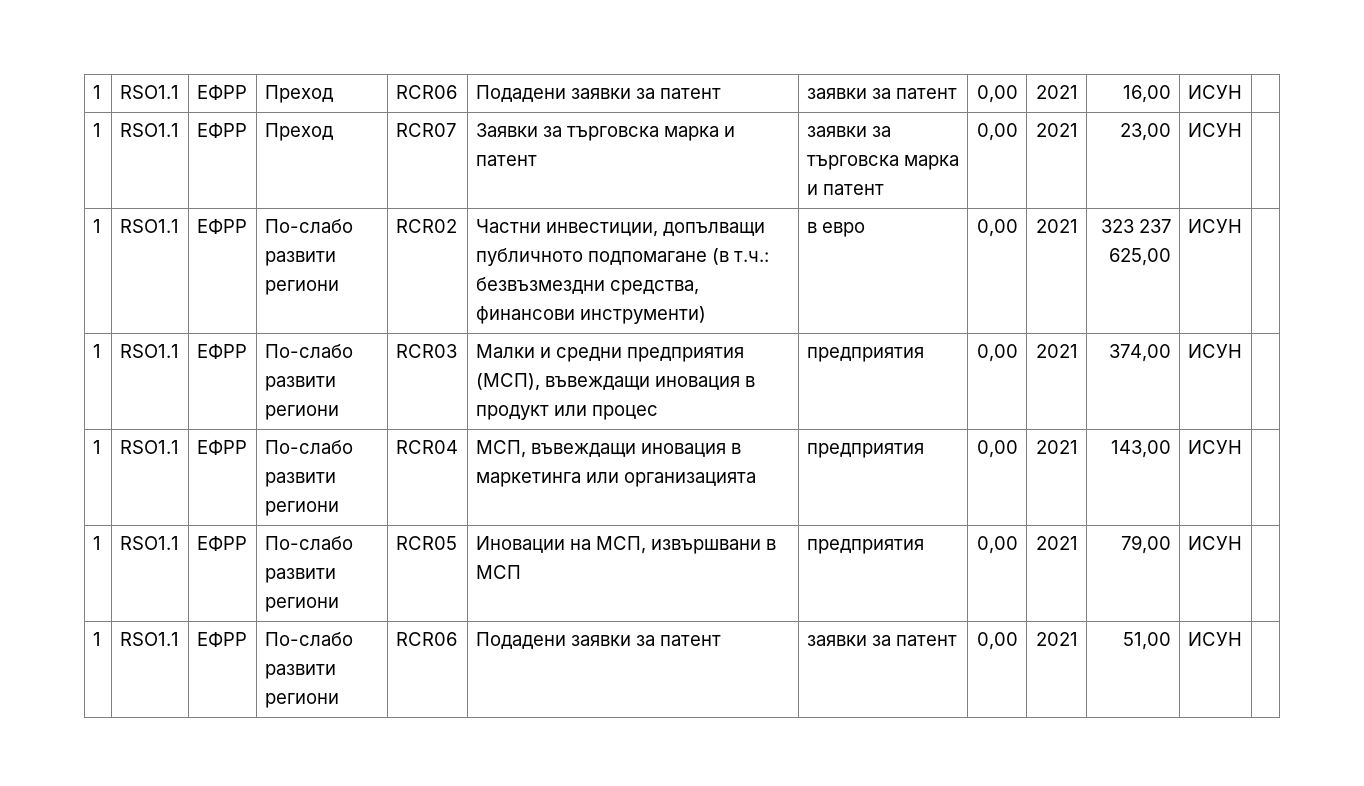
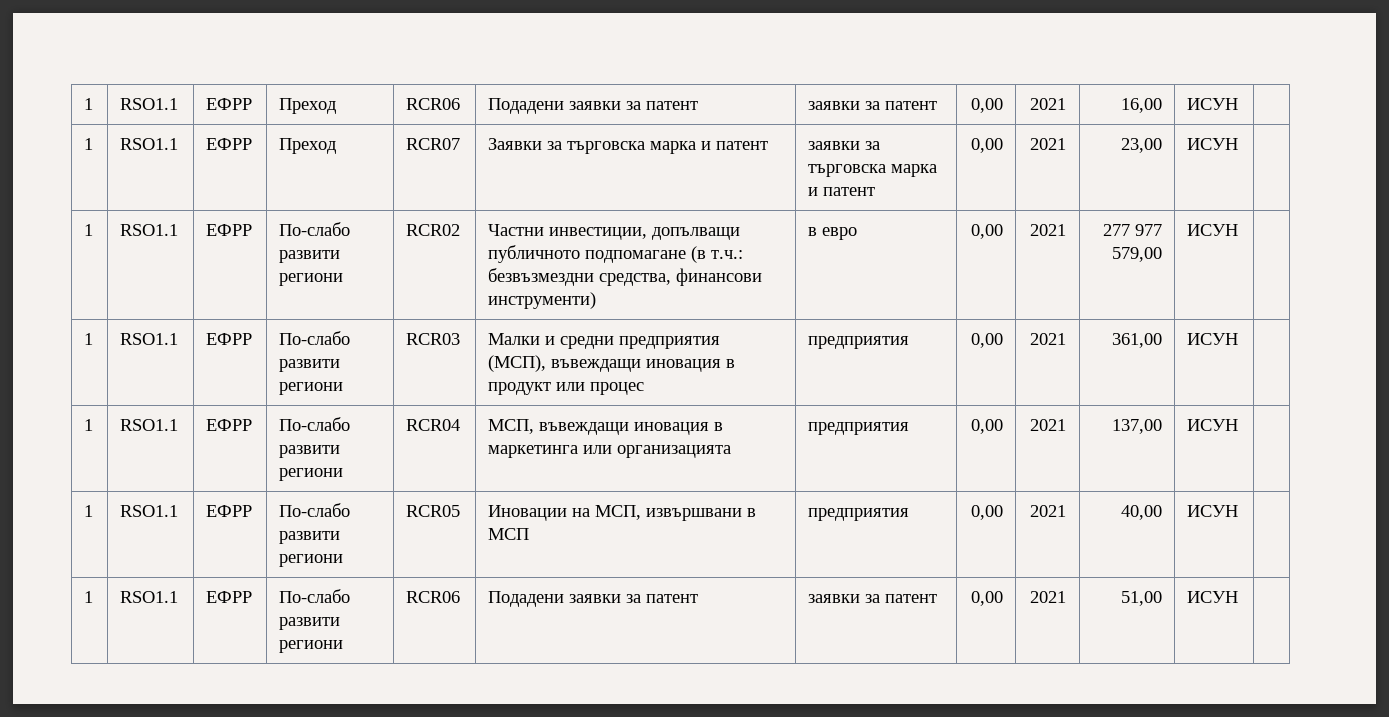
- 1 | RSO1.1 | ЕФРР | По-слабо развити региони | RCR02 | Частни инвестиции, допълващи публичното подпомагане (в т.ч.: безвъзмездни средства, финансови инструменти) | в евро | 0,00 | 2021 | 323 237 625,00 | ИСУН |
+ 1 | RSO1.1 | ЕФРР | По-слабо развити региони | RCR02 | Частни инвестиции, допълващи публичното подпомагане (в т.ч.: безвъзмездни средства, финансови инструменти) | в евро | 0,00 | 2021 | 277 977 579,00 | ИСУН |
- 1 | RSO1.1 | ЕФРР | По-слабо развити региони | RCR03 | Малки и средни предприятия (МСП), въвеждащи иновация в продукт или процес | предприятия | 0,00 | 2021 | 374,00 | ИСУН |
+ 1 | RSO1.1 | ЕФРР | По-слабо развити региони | RCR03 | Малки и средни предприятия (МСП), въвеждащи иновация в продукт или процес | предприятия | 0,00 | 2021 | 361,00 | ИСУН |
- 1 | RSO1.1 | ЕФРР | По-слабо развити региони | RCR04 | МСП, въвеждащи иновация в маркетинга или организацията | предприятия | 0,00 | 2021 | 143,00 | ИСУН |
+ 1 | RSO1.1 | ЕФРР | По-слабо развити региони | RCR04 | МСП, въвеждащи иновация в маркетинга или организацията | предприятия | 0,00 | 2021 | 137,00 | ИСУН |
- 1 | RSO1.1 | ЕФРР | По-слабо развити региони | RCR05 | Иновации на МСП, извършвани в МСП | предприятия | 0,00 | 2021 | 79,00 | ИСУН |
+ 1 | RSO1.1 | ЕФРР | По-слабо развити региони | RCR05 | Иновации на МСП, извършвани в МСП | предприятия | 0,00 | 2021 | 40,00 | ИСУН |

